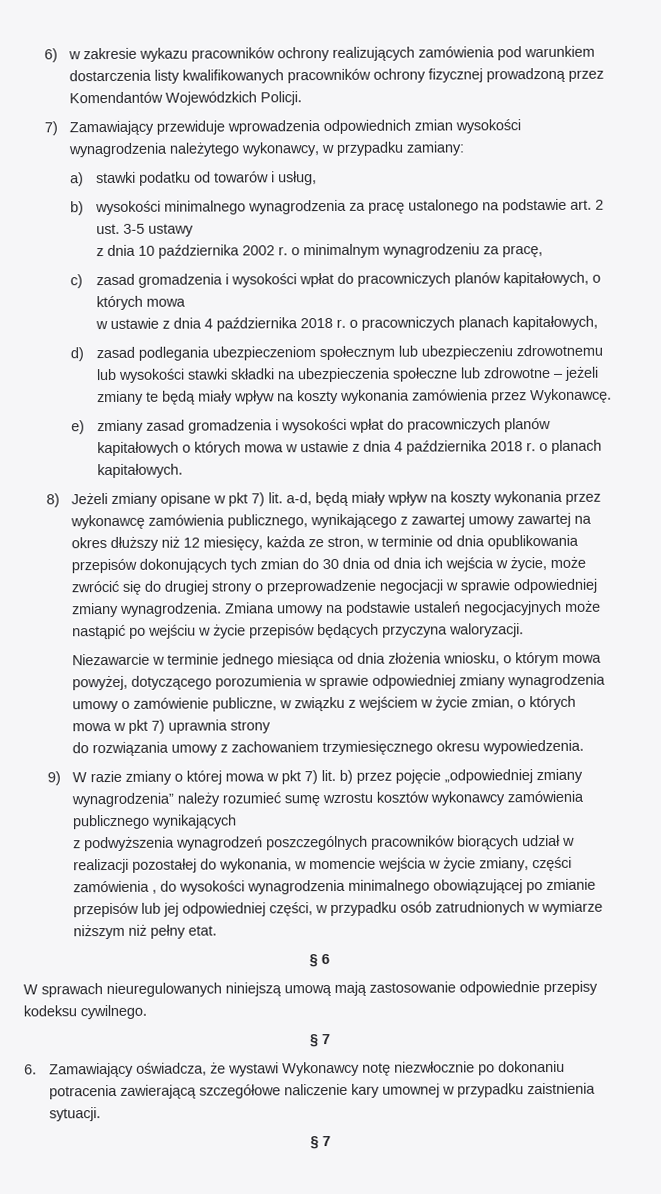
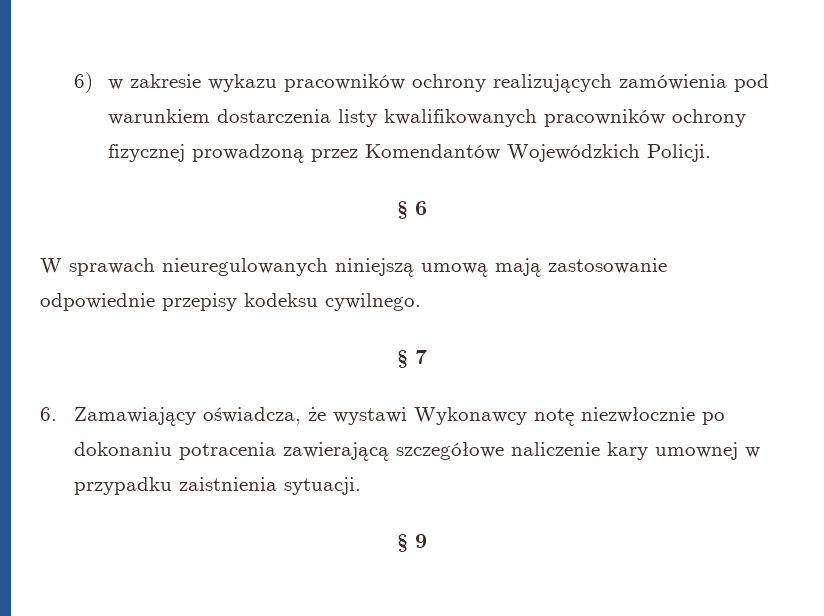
- 7) Zamawiający przewiduje wprowadzenia odpowiednich zmian wysokości wynagrodzenia należytego wykonawcy, w przypadku zamiany:
- a) stawki podatku od towarów i usług,
- b) wysokości minimalnego wynagrodzenia za pracę ustalonego na podstawie art. 2 ust. 3-5 ustawy
- z dnia 10 października 2002 r. o minimalnym wynagrodzeniu za pracę,
- c) zasad gromadzenia i wysokości wpłat do pracowniczych planów kapitałowych, o których mowa
- w ustawie z dnia 4 października 2018 r. o pracowniczych planach kapitałowych,
- d) zasad podlegania ubezpieczeniom społecznym lub ubezpieczeniu zdrowotnemu lub wysokości stawki składki na ubezpieczenia społeczne lub zdrowotne – jeżeli zmiany te będą miały wpływ na koszty wykonania zamówienia przez Wykonawcę.
- e) zmiany zasad gromadzenia i wysokości wpłat do pracowniczych planów kapitałowych o których mowa w ustawie z dnia 4 października 2018 r. o planach kapitałowych.
- 8) Jeżeli zmiany opisane w pkt 7) lit. a-d, będą miały wpływ na koszty wykonania przez wykonawcę zamówienia publicznego, wynikającego z zawartej umowy zawartej na okres dłuższy niż 12 miesięcy, każda ze stron, w terminie od dnia opublikowania przepisów dokonujących tych zmian do 30 dnia od dnia ich wejścia w życie, może zwrócić się do drugiej strony o przeprowadzenie negocjacji w sprawie odpowiedniej zmiany wynagrodzenia. Zmiana umowy na podstawie ustaleń negocjacyjnych może nastąpić po wejściu w życie przepisów będących przyczyna waloryzacji.
- Niezawarcie w terminie jednego miesiąca od dnia złożenia wniosku, o którym mowa powyżej, dotyczącego porozumienia w sprawie odpowiedniej zmiany wynagrodzenia umowy o zamówienie publiczne, w związku z wejściem w życie zmian, o których mowa w pkt 7) uprawnia strony
- do rozwiązania umowy z zachowaniem trzymiesięcznego okresu wypowiedzenia.
- 9) W razie zmiany o której mowa w pkt 7) lit. b) przez pojęcie „odpowiedniej zmiany wynagrodzenia” należy rozumieć sumę wzrostu kosztów wykonawcy zamówienia publicznego wynikających
- z podwyższenia wynagrodzeń poszczególnych pracowników biorących udział w realizacji pozostałej do wykonania, w momencie wejścia w życie zmiany, części zamówienia , do wysokości wynagrodzenia minimalnego obowiązującej po zmianie przepisów lub jej odpowiedniej części, w przypadku osób zatrudnionych w wymiarze niższym niż pełny etat.
  6. Zamawiający oświadcza, że wystawi Wykonawcy notę niezwłocznie po dokonaniu potracenia zawierającą szczegółowe naliczenie kary umownej w przypadku zaistnienia sytuacji.
- § 7
+ § 9

